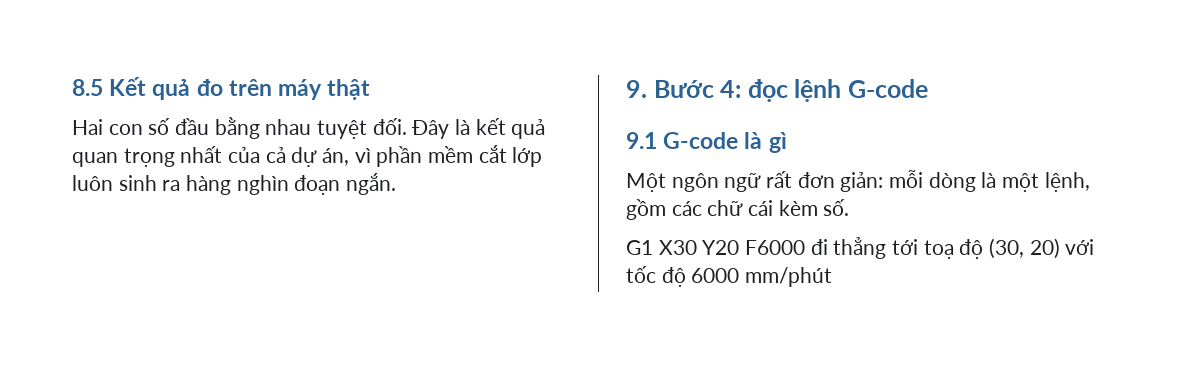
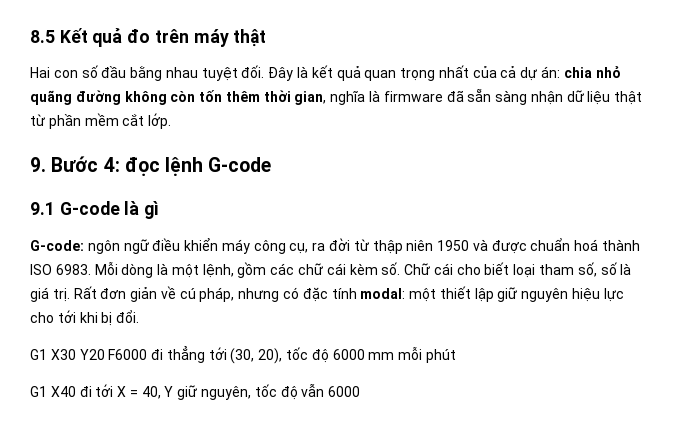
- Đây là kết quả quan trọng nhất của cả dự án, vì phần mềm cắt lớp luôn sinh ra hàng nghìn đoạn ngắn.
+ Đây là kết quả quan trọng nhất của cả dự án: chia nhỏ quãng đường không còn tốn thêm thời gian, nghĩa là firmware đã sẵn sàng nhận dữ liệu thật từ phần mềm cắt lớp.
- Một ngôn ngữ rất đơn giản: mỗi dòng là một lệnh, gồm các chữ cái kèm số.
+ G-code: ngôn ngữ điều khiển máy công cụ, ra đời từ thập niên 1950 và được chuẩn hoá thành ISO 6983. Mỗi dòng là một lệnh, gồm các chữ cái kèm số. Chữ cái cho biết loại tham số, số là giá trị. Rất đơn giản về cú pháp, nhưng có đặc tính modal: một thiết lập giữ nguyên hiệu lực cho tới khi bị đổi.
- G1 X30 Y20 F6000 đi thẳng tới toạ độ (30, 20) với tốc độ 6000 mm/phút
+ G1 X30 Y20 F6000 đi thẳng tới (30, 20), tốc độ 6000 mm mỗi phút
+ G1 X40 đi tới X = 40, Y giữ nguyên, tốc độ vẫn 6000

